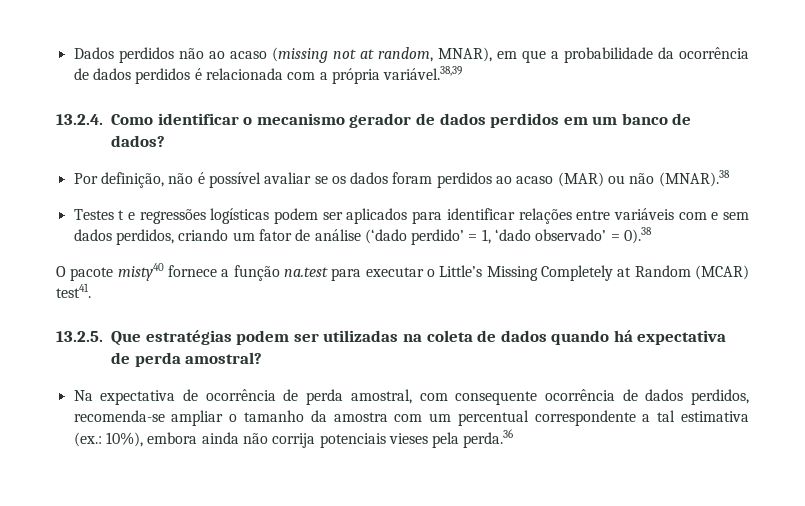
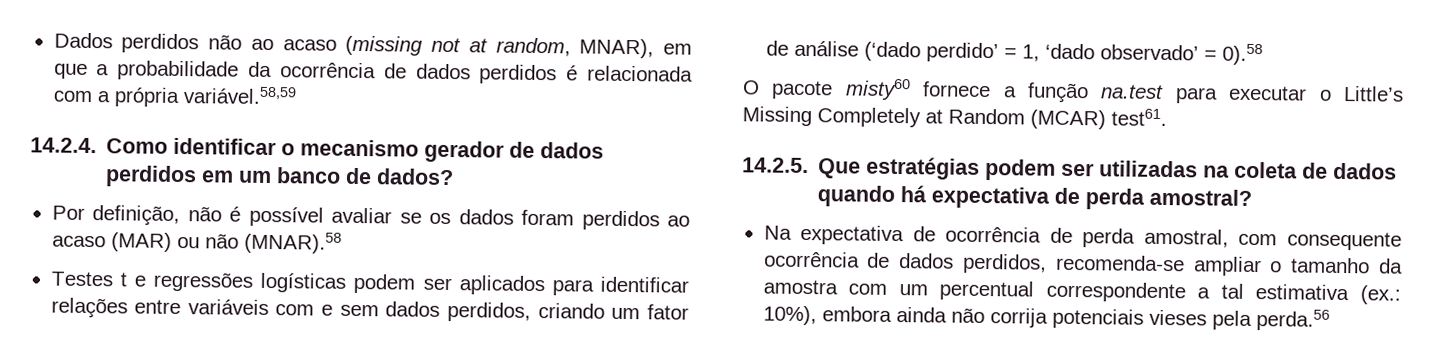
- Dados perdidos não ao acaso (missing not at random, MNAR), em que a probabilidade da ocorrência de dados perdidos é relacionada com a própria variável.38,39
- 13.2.4. Como identificar o mecanismo gerador de dados perdidos em um banco de dados?
+ Dados perdidos não ao acaso (missing not at random, MNAR), em que a probabilidade da ocorrência de dados perdidos é relacionada com a própria variável.58,59
+ 14.2.4. Como identificar o mecanismo gerador de dados perdidos em um banco de dados?
- Por definição, não é possível avaliar se os dados foram perdidos ao acaso (MAR) ou não (MNAR).38
+ Por definição, não é possível avaliar se os dados foram perdidos ao acaso (MAR) ou não (MNAR).58
- Testes t e regressões logísticas podem ser aplicados para identificar relações entre variáveis com e sem dados perdidos, criando um fator de análise (‘dado perdido’ = 1, ‘dado observado’ = 0).38
+ Testes t e regressões logísticas podem ser aplicados para identificar relações entre variáveis com e sem dados perdidos, criando um fator de análise (‘dado perdido’ = 1, ‘dado observado’ = 0).58
- O pacote misty40 fornece a função na.test para executar o Little’s Missing Completely at Random (MCAR) test41.
- 13.2.5. Que estratégias podem ser utilizadas na coleta de dados quando há expectativa de perda amostral?
+ O pacote misty60 fornece a função na.test para executar o Little’s Missing Completely at Random (MCAR) test61.
+ 14.2.5. Que estratégias podem ser utilizadas na coleta de dados quando há expectativa de perda amostral?
- Na expectativa de ocorrência de perda amostral, com consequente ocorrência de dados perdidos, recomenda-se ampliar o tamanho da amostra com um percentual correspondente a tal estimativa (ex.: 10%), embora ainda não corrija potenciais vieses pela perda.36
+ Na expectativa de ocorrência de perda amostral, com consequente ocorrência de dados perdidos, recomenda-se ampliar o tamanho da amostra com um percentual correspondente a tal estimativa (ex.: 10%), embora ainda não corrija potenciais vieses pela perda.56

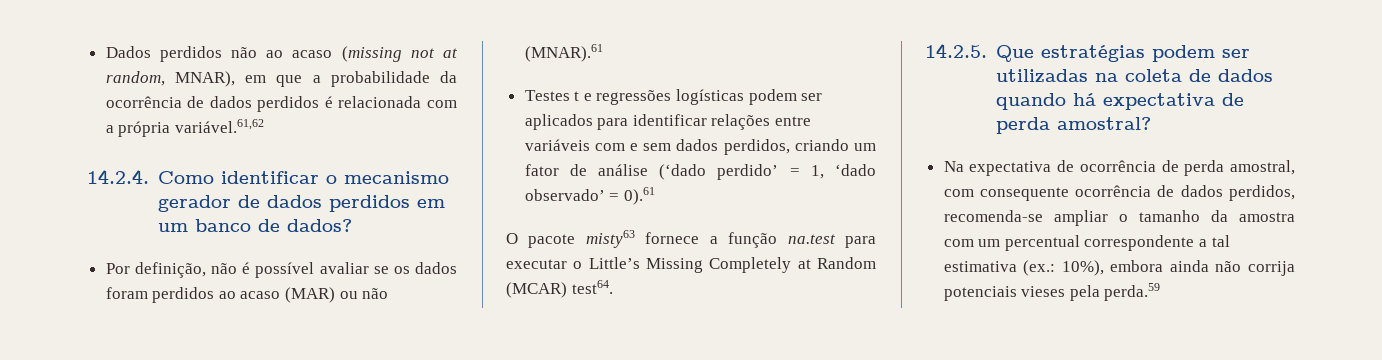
- Dados perdidos não ao acaso (missing not at random, MNAR), em que a probabilidade da ocorrência de dados perdidos é relacionada com a própria variável.58,59
+ Dados perdidos não ao acaso (missing not at random, MNAR), em que a probabilidade da ocorrência de dados perdidos é relacionada com a própria variável.61,62
- Por definição, não é possível avaliar se os dados foram perdidos ao acaso (MAR) ou não (MNAR).58
+ Por definição, não é possível avaliar se os dados foram perdidos ao acaso (MAR) ou não (MNAR).61
- Testes t e regressões logísticas podem ser aplicados para identificar relações entre variáveis com e sem dados perdidos, criando um fator de análise (‘dado perdido’ = 1, ‘dado observado’ = 0).58
+ Testes t e regressões logísticas podem ser aplicados para identificar relações entre variáveis com e sem dados perdidos, criando um fator de análise (‘dado perdido’ = 1, ‘dado observado’ = 0).61
- O pacote misty60 fornece a função na.test para executar o Little’s Missing Completely at Random (MCAR) test61.
+ O pacote misty63 fornece a função na.test para executar o Little’s Missing Completely at Random (MCAR) test64.
- Na expectativa de ocorrência de perda amostral, com consequente ocorrência de dados perdidos, recomenda-se ampliar o tamanho da amostra com um percentual correspondente a tal estimativa (ex.: 10%), embora ainda não corrija potenciais vieses pela perda.56
+ Na expectativa de ocorrência de perda amostral, com consequente ocorrência de dados perdidos, recomenda-se ampliar o tamanho da amostra com um percentual correspondente a tal estimativa (ex.: 10%), embora ainda não corrija potenciais vieses pela perda.59

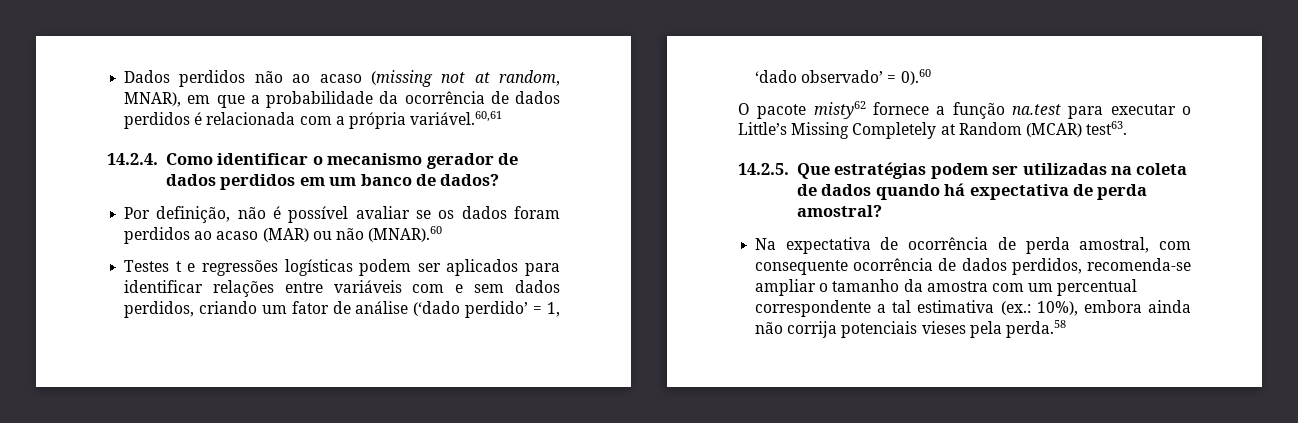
- Dados perdidos não ao acaso (missing not at random, MNAR), em que a probabilidade da ocorrência de dados perdidos é relacionada com a própria variável.61,62
+ Dados perdidos não ao acaso (missing not at random, MNAR), em que a probabilidade da ocorrência de dados perdidos é relacionada com a própria variável.60,61
- Por definição, não é possível avaliar se os dados foram perdidos ao acaso (MAR) ou não (MNAR).61
+ Por definição, não é possível avaliar se os dados foram perdidos ao acaso (MAR) ou não (MNAR).60
- Testes t e regressões logísticas podem ser aplicados para identificar relações entre variáveis com e sem dados perdidos, criando um fator de análise (‘dado perdido’ = 1, ‘dado observado’ = 0).61
+ Testes t e regressões logísticas podem ser aplicados para identificar relações entre variáveis com e sem dados perdidos, criando um fator de análise (‘dado perdido’ = 1, ‘dado observado’ = 0).60
- O pacote misty63 fornece a função na.test para executar o Little’s Missing Completely at Random (MCAR) test64.
+ O pacote misty62 fornece a função na.test para executar o Little’s Missing Completely at Random (MCAR) test63.
- Na expectativa de ocorrência de perda amostral, com consequente ocorrência de dados perdidos, recomenda-se ampliar o tamanho da amostra com um percentual correspondente a tal estimativa (ex.: 10%), embora ainda não corrija potenciais vieses pela perda.59
+ Na expectativa de ocorrência de perda amostral, com consequente ocorrência de dados perdidos, recomenda-se ampliar o tamanho da amostra com um percentual correspondente a tal estimativa (ex.: 10%), embora ainda não corrija potenciais vieses pela perda.58

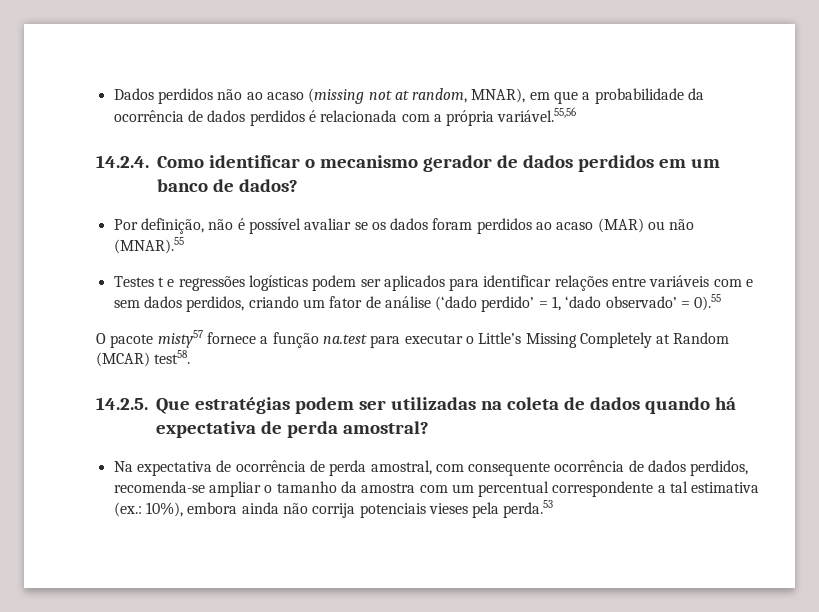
- Dados perdidos não ao acaso (missing not at random, MNAR), em que a probabilidade da ocorrência de dados perdidos é relacionada com a própria variável.60,61
+ Dados perdidos não ao acaso (missing not at random, MNAR), em que a probabilidade da ocorrência de dados perdidos é relacionada com a própria variável.55,56
- Por definição, não é possível avaliar se os dados foram perdidos ao acaso (MAR) ou não (MNAR).60
+ Por definição, não é possível avaliar se os dados foram perdidos ao acaso (MAR) ou não (MNAR).55
- Testes t e regressões logísticas podem ser aplicados para identificar relações entre variáveis com e sem dados perdidos, criando um fator de análise (‘dado perdido’ = 1, ‘dado observado’ = 0).60
+ Testes t e regressões logísticas podem ser aplicados para identificar relações entre variáveis com e sem dados perdidos, criando um fator de análise (‘dado perdido’ = 1, ‘dado observado’ = 0).55
- O pacote misty62 fornece a função na.test para executar o Little’s Missing Completely at Random (MCAR) test63.
+ O pacote misty57 fornece a função na.test para executar o Little’s Missing Completely at Random (MCAR) test58.
- Na expectativa de ocorrência de perda amostral, com consequente ocorrência de dados perdidos, recomenda-se ampliar o tamanho da amostra com um percentual correspondente a tal estimativa (ex.: 10%), embora ainda não corrija potenciais vieses pela perda.58
+ Na expectativa de ocorrência de perda amostral, com consequente ocorrência de dados perdidos, recomenda-se ampliar o tamanho da amostra com um percentual correspondente a tal estimativa (ex.: 10%), embora ainda não corrija potenciais vieses pela perda.53

